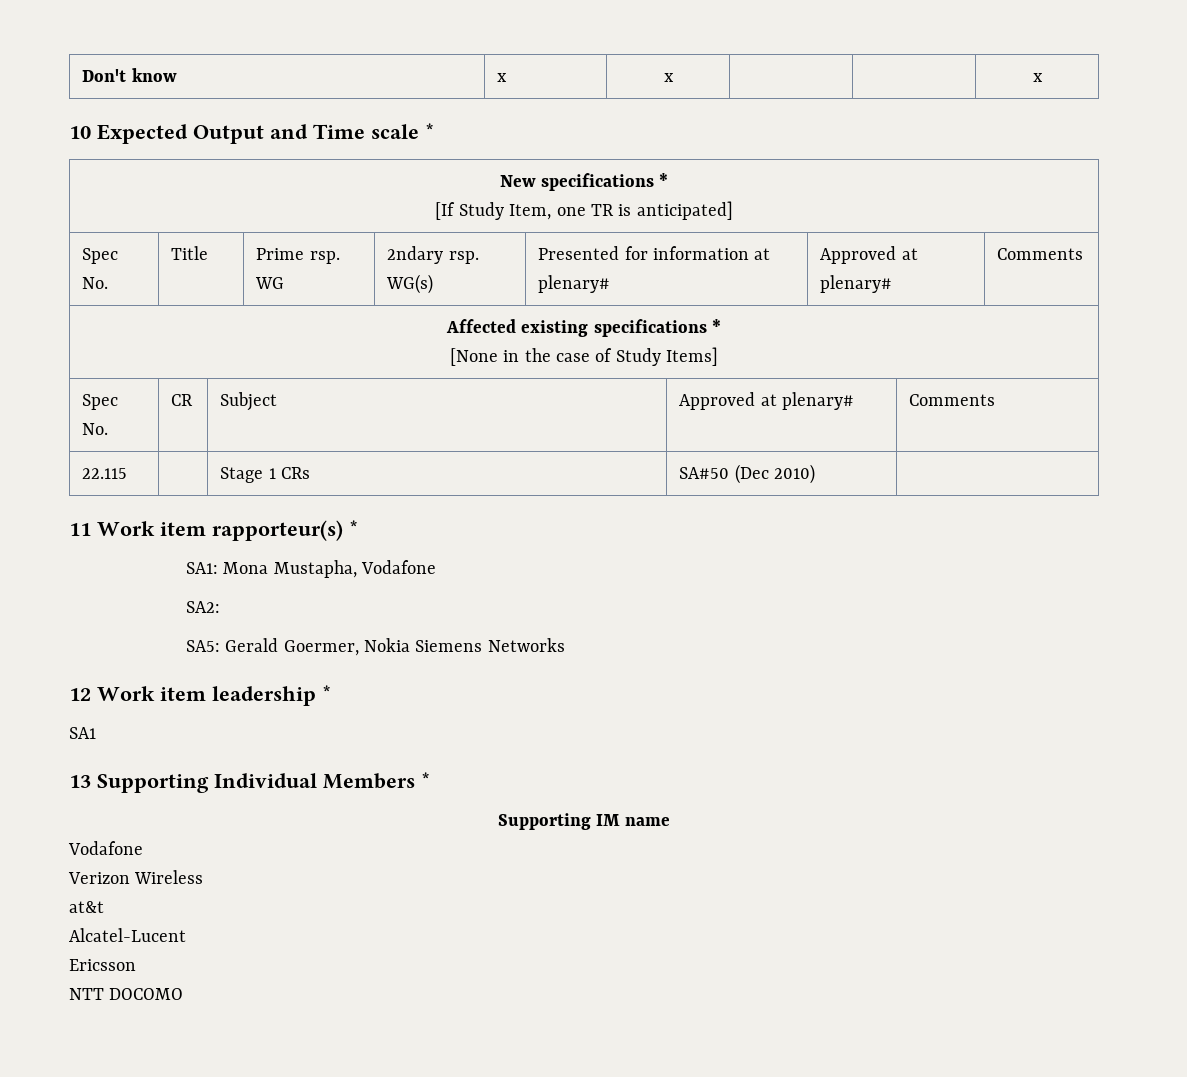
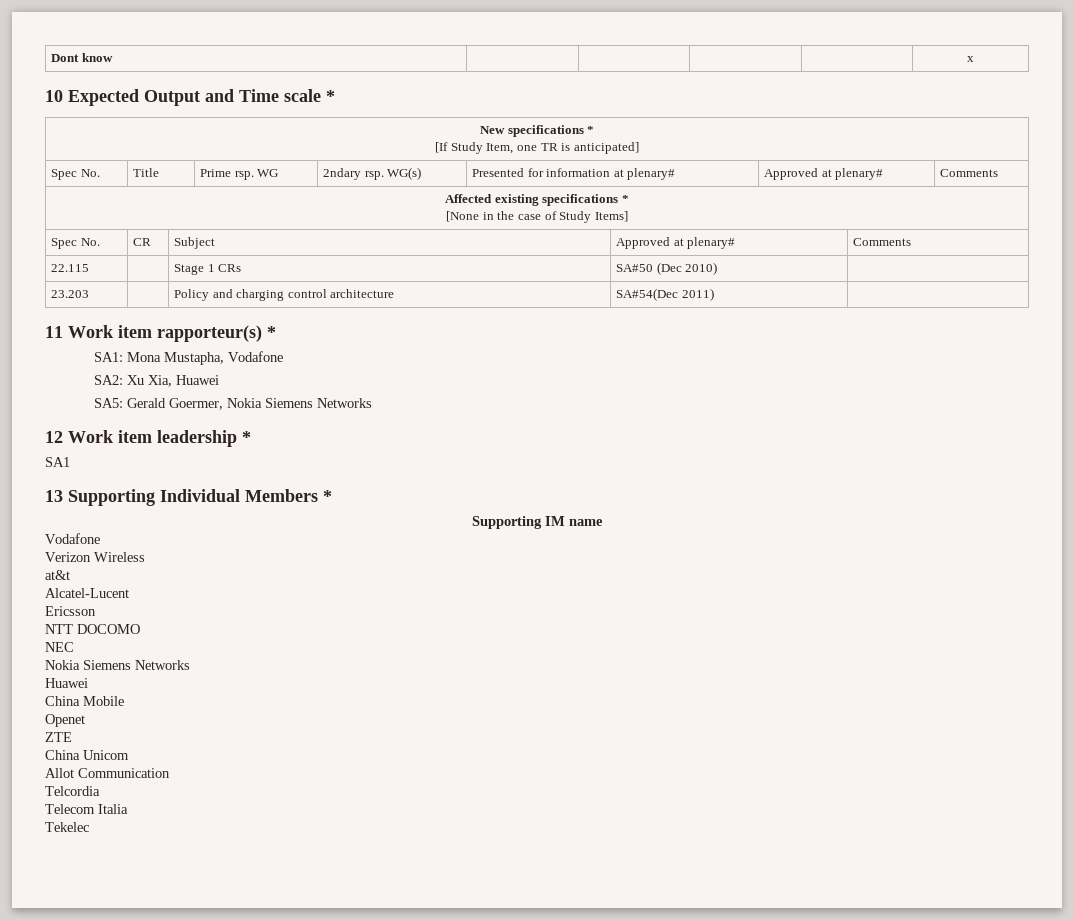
- Don't know | x | x | | | x
+ Dont know | | | | | x
+ 23.203 | | Policy and charging control architecture | SA#54(Dec 2011) |
- SA2:
+ SA2: Xu Xia, Huawei
+ NEC
+ Nokia Siemens Networks
+ Huawei
+ China Mobile
+ Openet
+ ZTE
+ China Unicom
+ Allot Communication
+ Telcordia
+ Telecom Italia
+ Tekelec

